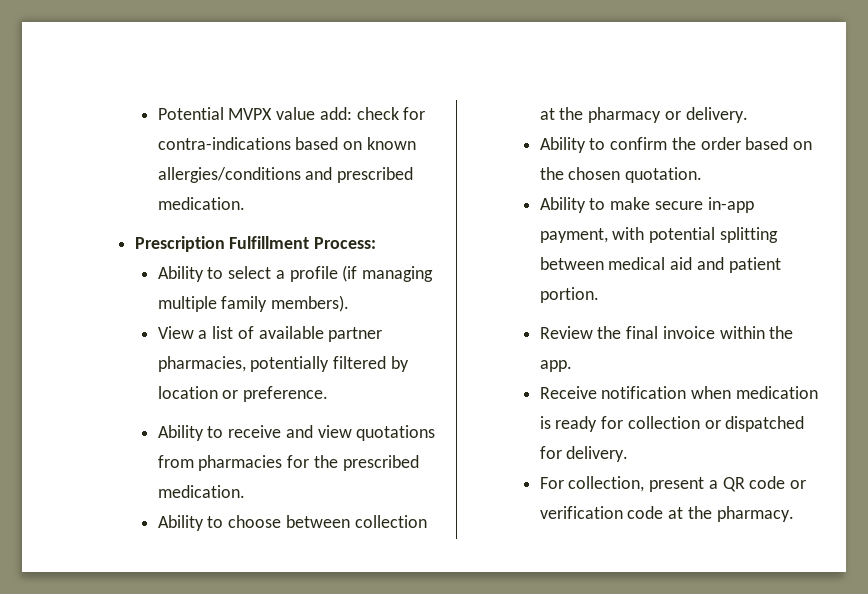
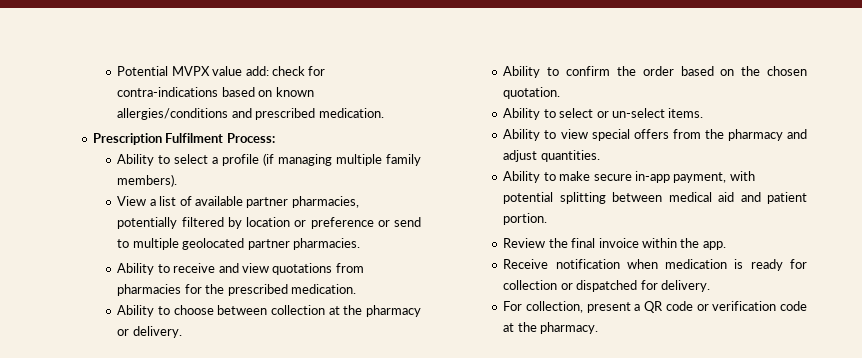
- Prescription Fulfillment Process:
+ Prescription Fulfilment Process:
- View a list of available partner pharmacies, potentially filtered by location or preference.
+ View a list of available partner pharmacies, potentially filtered by location or preference or send to multiple geolocated partner pharmacies.
+ Ability to select or un-select items.
+ Ability to view special offers from the pharmacy and adjust quantities.

